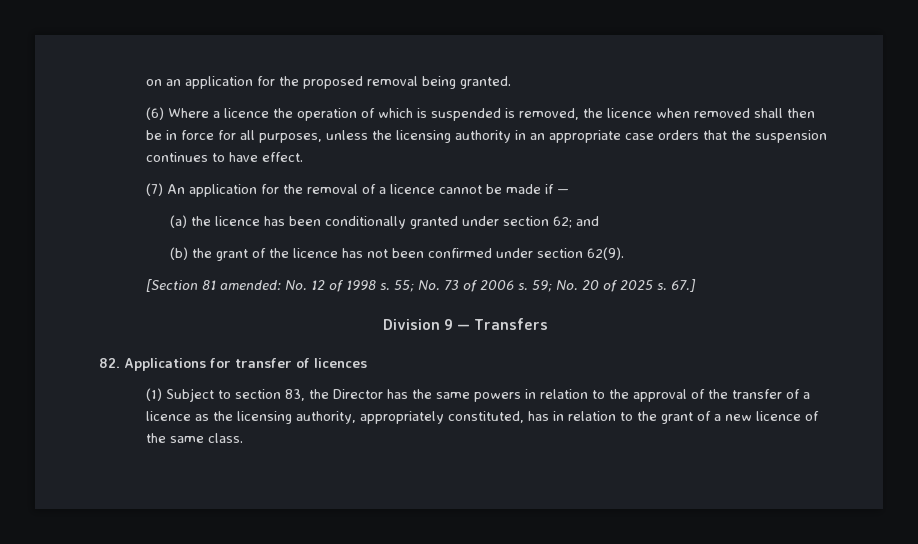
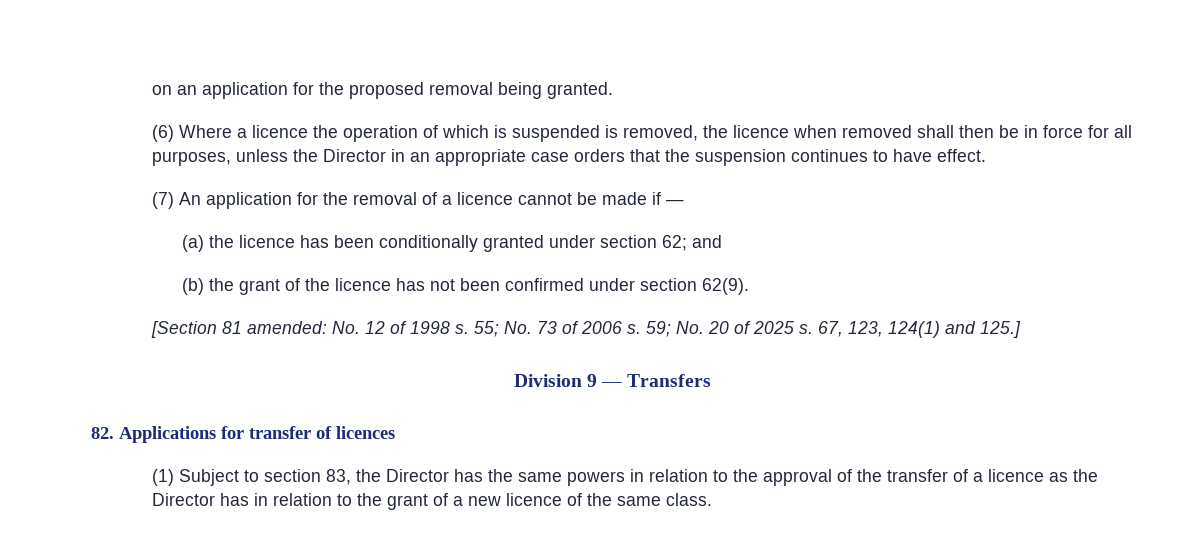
- (6) Where a licence the operation of which is suspended is removed, the licence when removed shall then be in force for all purposes, unless the licensing authority in an appropriate case orders that the suspension continues to have effect.
+ (6) Where a licence the operation of which is suspended is removed, the licence when removed shall then be in force for all purposes, unless the Director in an appropriate case orders that the suspension continues to have effect.
- 67.]
+ 67, 123, 124(1) and 125.]
- (1) Subject to section 83, the Director has the same powers in relation to the approval of the transfer of a licence as the licensing authority, appropriately constituted, has in relation to the grant of a new licence of the same class.
+ (1) Subject to section 83, the Director has the same powers in relation to the approval of the transfer of a licence as the Director has in relation to the grant of a new licence of the same class.

